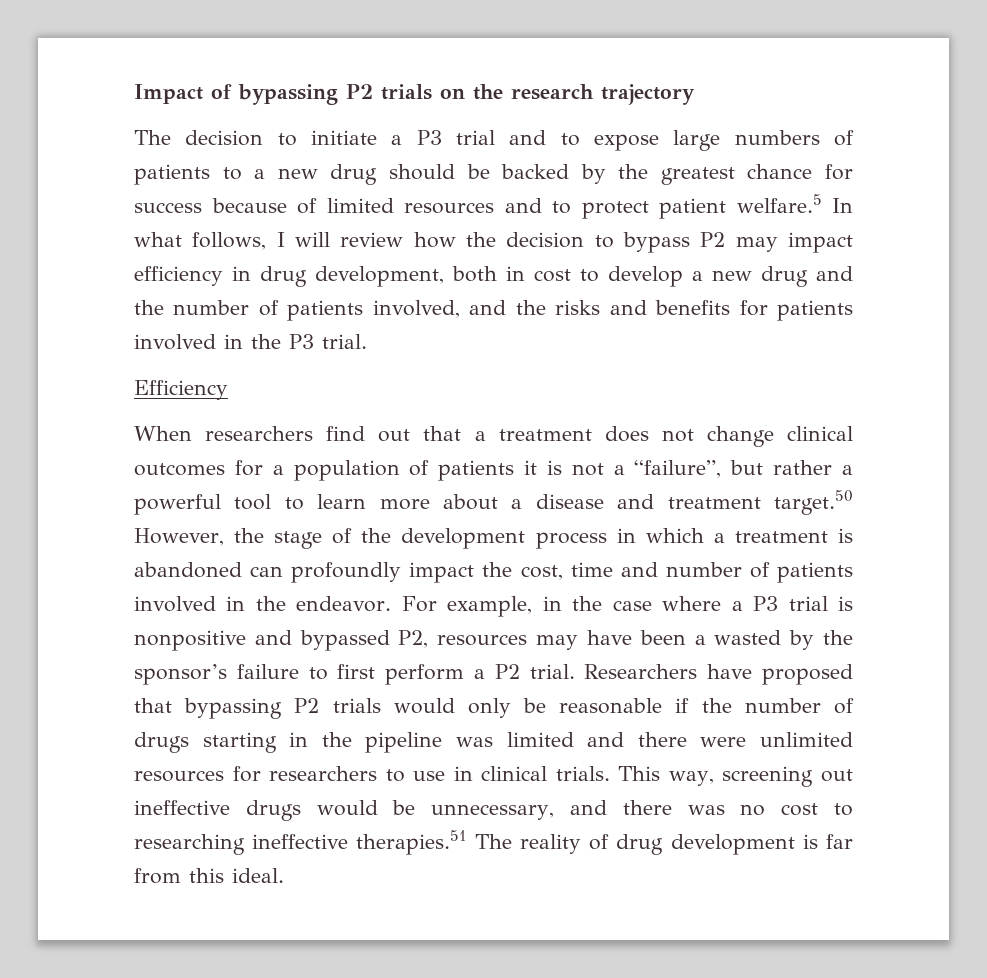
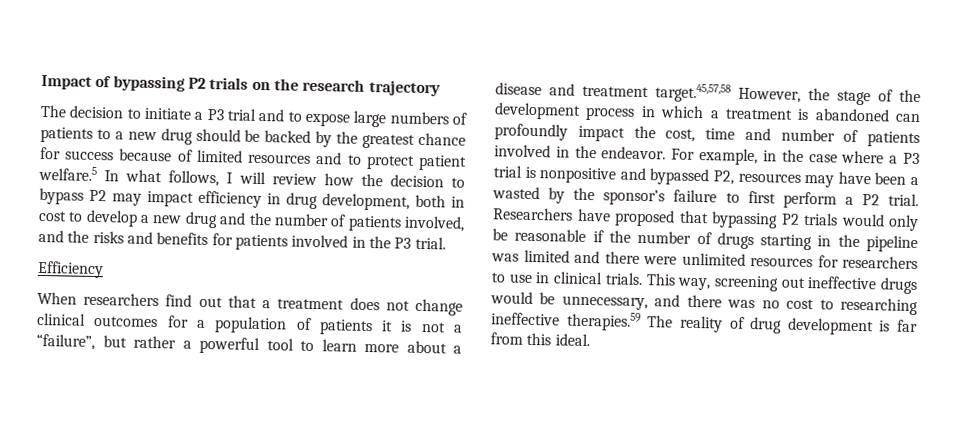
- When researchers find out that a treatment does not change clinical outcomes for a population of patients it is not a “failure”, but rather a powerful tool to learn more about a disease and treatment target.50 However, the stage of the development process in which a treatment is abandoned can profoundly impact the cost, time and number of patients involved in the endeavor.
+ When researchers find out that a treatment does not change clinical outcomes for a population of patients it is not a “failure”, but rather a powerful tool to learn more about a disease and treatment target.45,57,58 However, the stage of the development process in which a treatment is abandoned can profoundly impact the cost, time and number of patients involved in the endeavor.
- This way, screening out ineffective drugs would be unnecessary, and there was no cost to researching ineffective therapies.51 The reality of drug development is far from this ideal.
+ This way, screening out ineffective drugs would be unnecessary, and there was no cost to researching ineffective therapies.59 The reality of drug development is far from this ideal.

